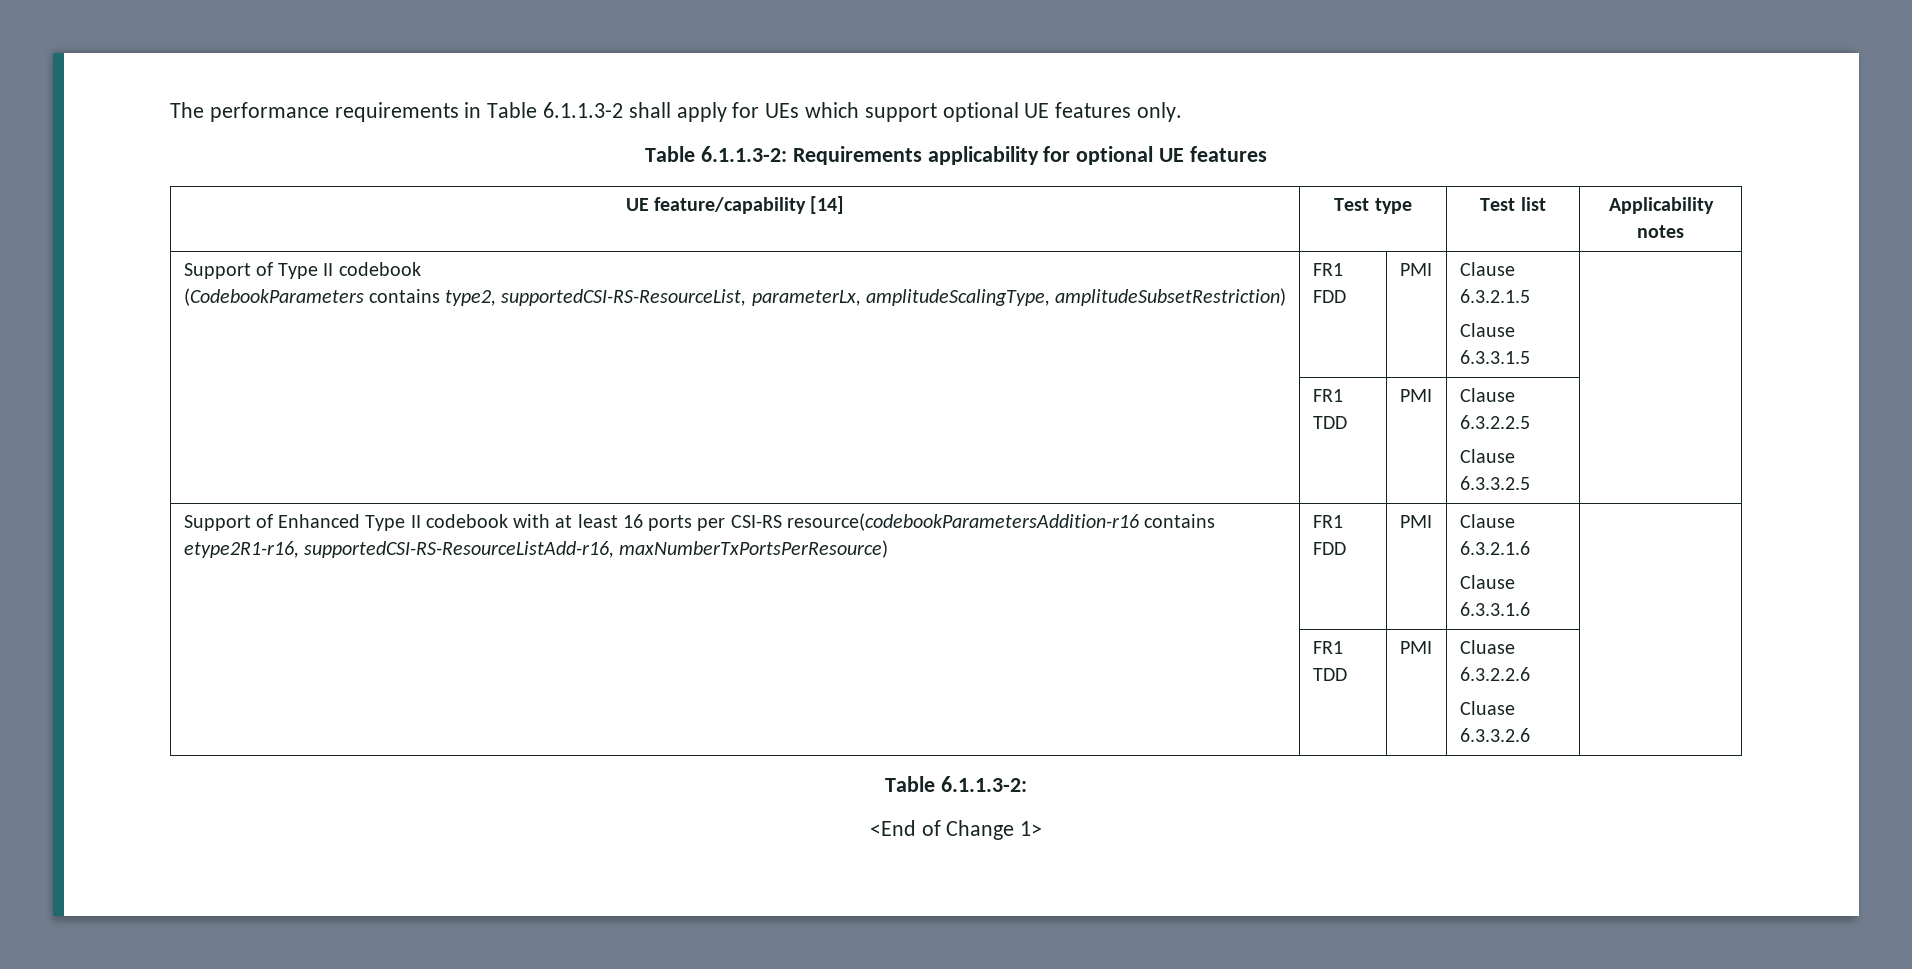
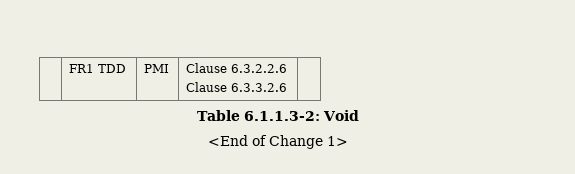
- The performance requirements in Table 6.1.1.3-2 shall apply for UEs which support optional UE features only.
- Table 6.1.1.3-2: Requirements applicability for optional UE features
- UE feature/capability [14] | Test type | Test list | Applicability notes
- Support of Type II codebook
- (CodebookParameters contains type2, supportedCSI-RS-ResourceList, parameterLx, amplitudeScalingType, amplitudeSubsetRestriction) | FR1 FDD | PMI | Clause 6.3.2.1.5
- Clause 6.3.3.1.5 |
- | FR1 TDD | PMI | Clause 6.3.2.2.5
- Clause 6.3.3.2.5 |
- Support of Enhanced Type II codebook with at least 16 ports per CSI-RS resource(codebookParametersAddition-r16 contains etype2R1-r16, supportedCSI-RS-ResourceListAdd-r16, maxNumberTxPortsPerResource) | FR1 FDD | PMI | Clause 6.3.2.1.6
- Clause 6.3.3.1.6 |
- | FR1 TDD | PMI | Cluase 6.3.2.2.6
- Cluase 6.3.3.2.6 |
- Table 6.1.1.3-2:
+ | FR1 TDD | PMI | Clause 6.3.2.2.6
+ Clause 6.3.3.2.6 |
+ Table 6.1.1.3-2: Void

